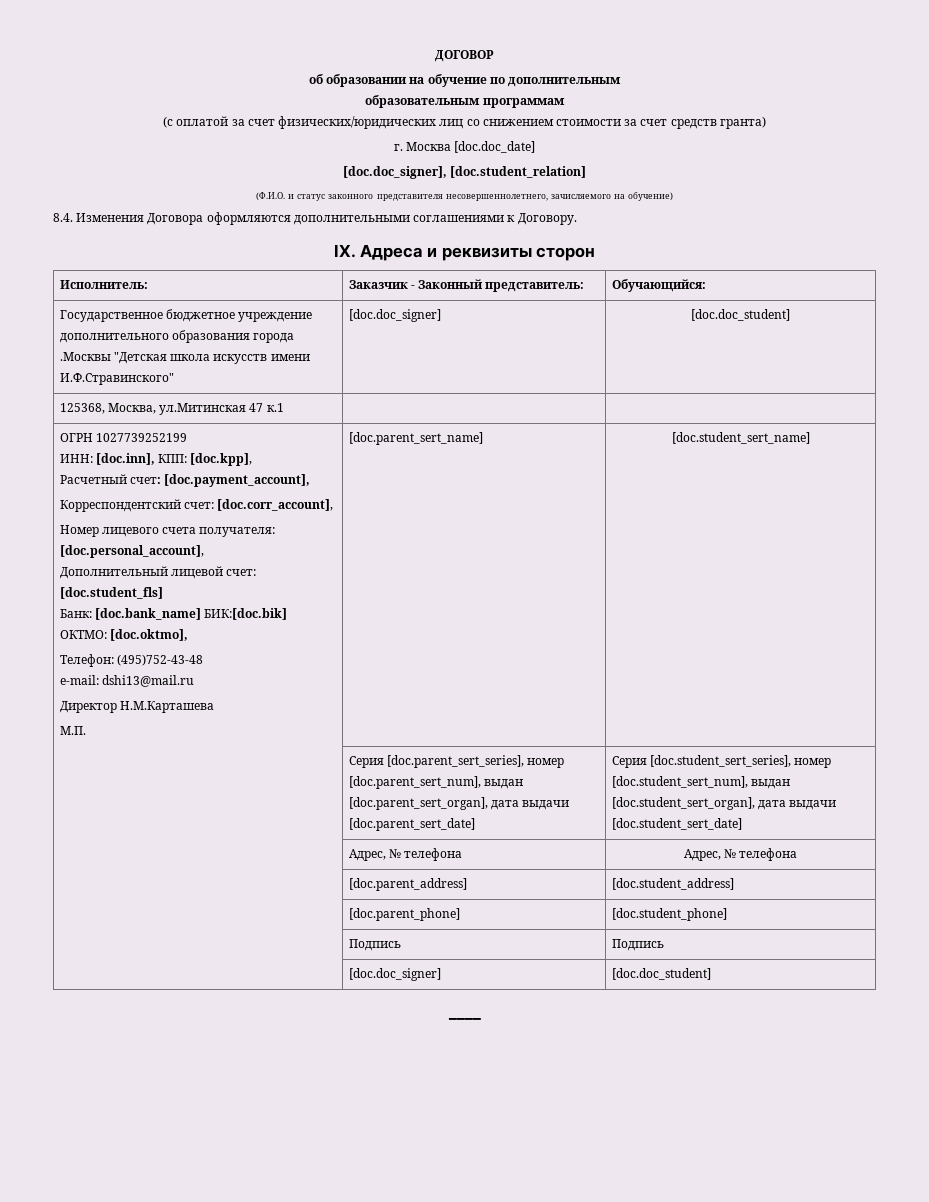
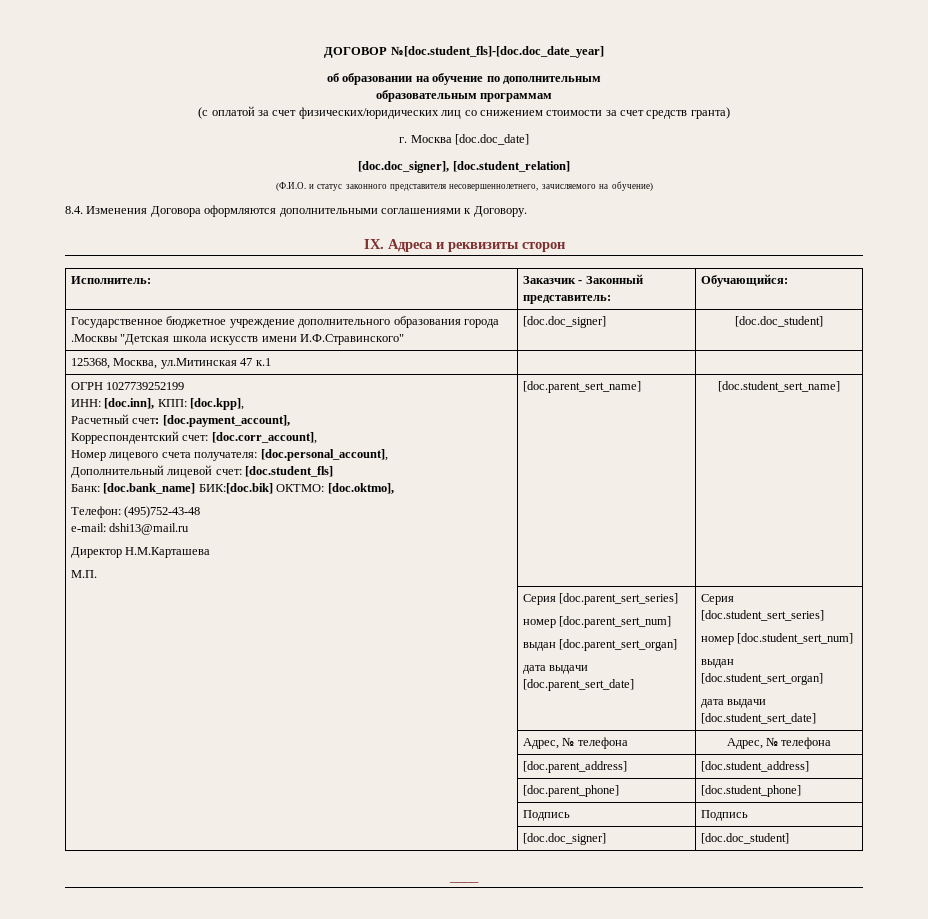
- ДОГОВОР
+ ДОГОВОР №[doc.student_fls]-[doc.doc_date_year]
- | Серия [doc.parent_sert_series], номер [doc.parent_sert_num], выдан [doc.parent_sert_organ], дата выдачи [doc.parent_sert_date] | Серия [doc.student_sert_series], номер [doc.student_sert_num], выдан [doc.student_sert_organ], дата выдачи [doc.student_sert_date]
+ | Серия [doc.parent_sert_series]
+ номер [doc.parent_sert_num]
+ выдан [doc.parent_sert_organ]
+ дата выдачи [doc.parent_sert_date] | Серия [doc.student_sert_series]
+ номер [doc.student_sert_num]
+ выдан [doc.student_sert_organ]
+ дата выдачи [doc.student_sert_date]

